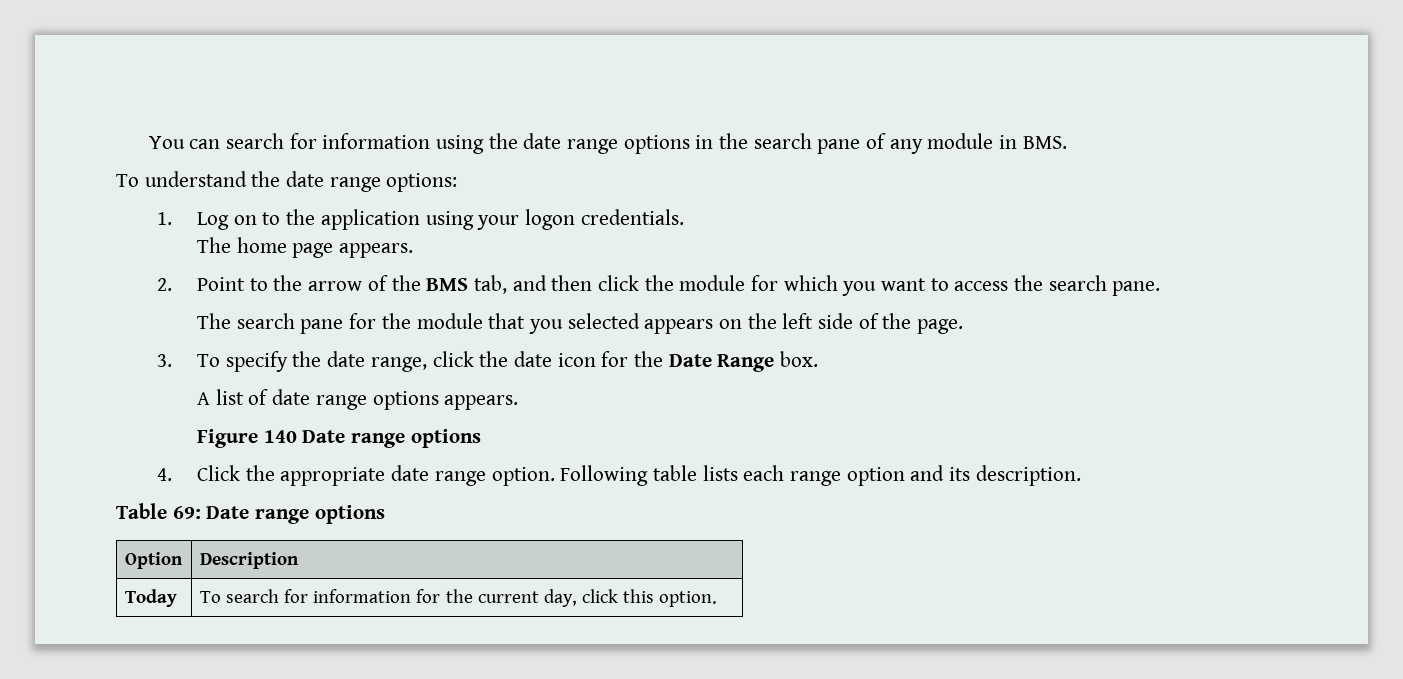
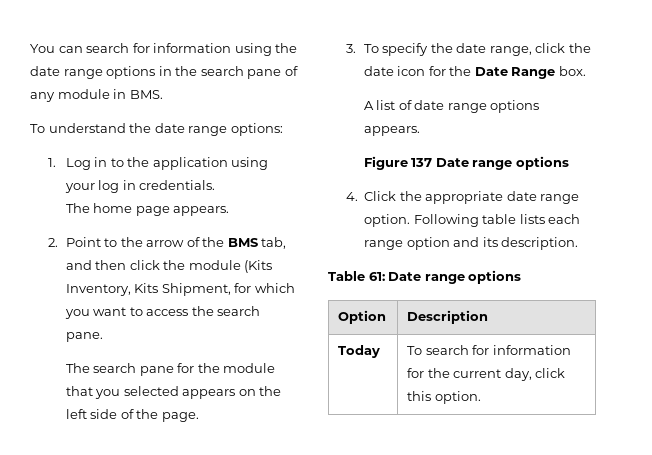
- 1. Log on to the application using your logon credentials.
+ 1. Log in to the application using your log in credentials.
- 2. Point to the arrow of the BMS tab, and then click the module for which you want to access the search pane.
+ 2. Point to the arrow of the BMS tab, and then click the module (Kits Inventory, Kits Shipment, for which you want to access the search pane.
- Figure 140 Date range options
+ Figure 137 Date range options
- Table 69: Date range options
+ Table 61: Date range options

